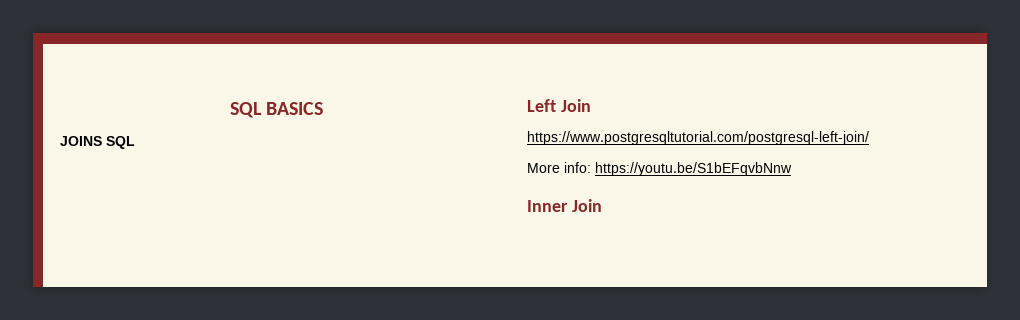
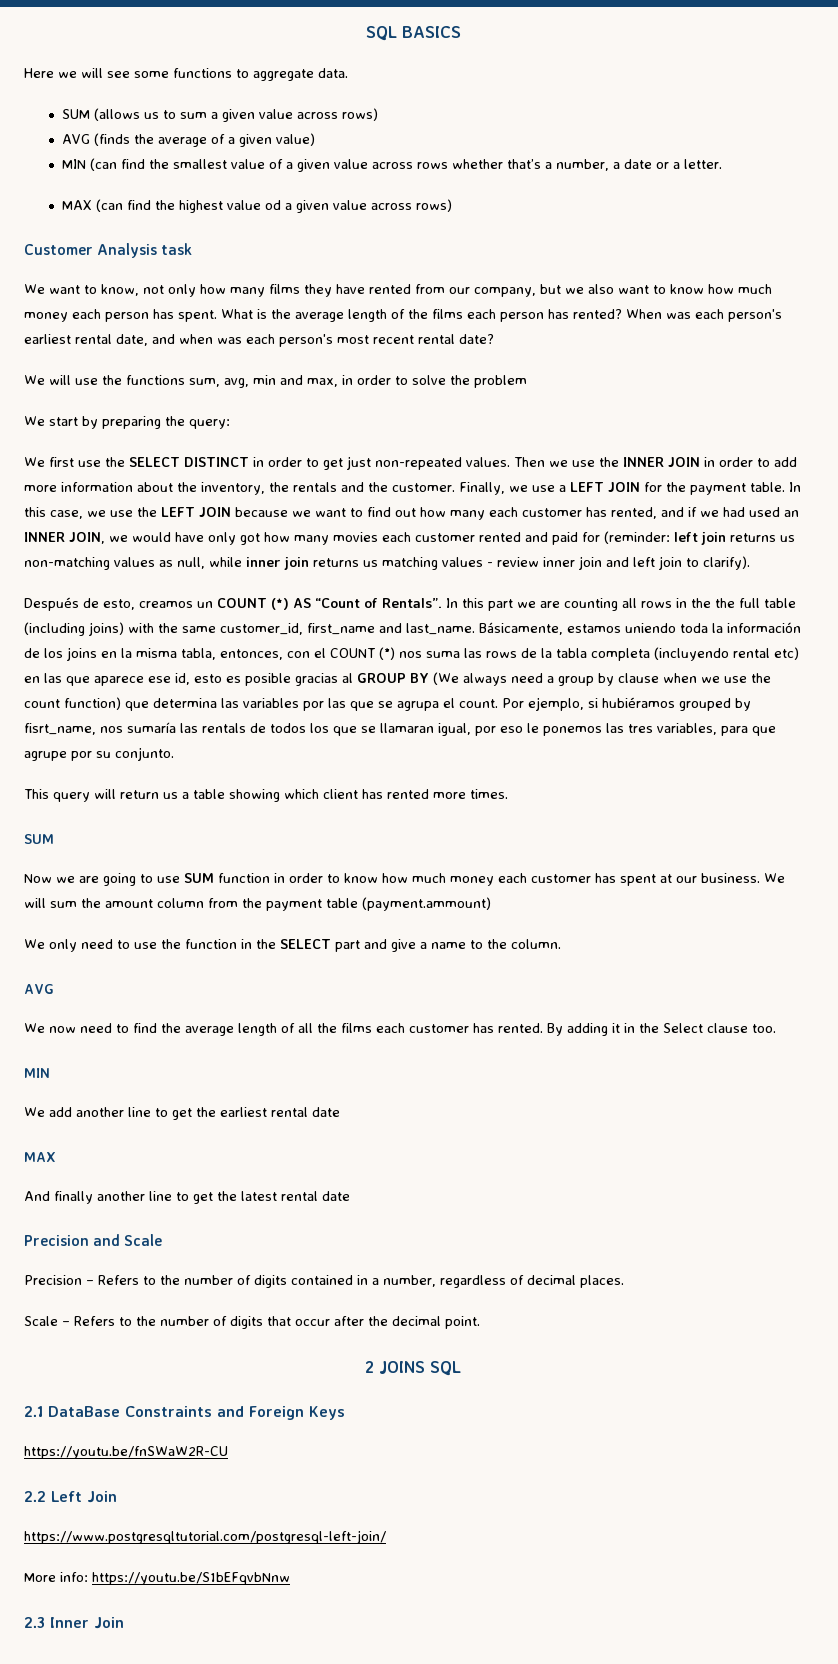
- JOINS SQL
- Left Join
+ Here we will see some functions to aggregate data.
+ SUM (allows us to sum a given value across rows)
+ AVG (finds the average of a given value)
+ MIN (can find the smallest value of a given value across rows whether that’s a number, a date or a letter.
+ MAX (can find the highest value od a given value across rows)
+ Customer Analysis task
+ We want to know, not only how many films they have rented from our company, but we also want to know how much money each person has spent. What is the average length of the films each person has rented? When was each person's earliest rental date, and when was each person's most recent rental date?
+ We will use the functions sum, avg, min and max, in order to solve the problem
+ We start by preparing the query:
+ We first use the SELECT DISTINCT in order to get just non-repeated values. Then we use the INNER JOIN in order to add more information about the inventory, the rentals and the customer. Finally, we use a LEFT JOIN for the payment table. In this case, we use the LEFT JOIN because we want to find out how many each customer has rented, and if we had used an INNER JOIN, we would have only got how many movies each customer rented and paid for (reminder: left join returns us non-matching values as null, while inner join returns us matching values - review inner join and left join to clarify).
+ Después de esto, creamos un COUNT (*) AS “Count of Rentals”. In this part we are counting all rows in the the full table (including joins) with the same customer_id, first_name and last_name. Básicamente, estamos uniendo toda la información de los joins en la misma tabla, entonces, con el COUNT (*) nos suma las rows de la tabla completa (incluyendo rental etc) en las que aparece ese id, esto es posible gracias al GROUP BY (We always need a group by clause when we use the count function) que determina las variables por las que se agrupa el count. Por ejemplo, si hubiéramos grouped by fisrt_name, nos sumaría las rentals de todos los que se llamaran igual, por eso le ponemos las tres variables, para que agrupe por su conjunto.
+ This query will return us a table showing which client has rented more times.
+ SUM
+ Now we are going to use SUM function in order to know how much money each customer has spent at our business. We will sum the amount column from the payment table (payment.ammount)
+ We only need to use the function in the SELECT part and give a name to the column.
+ AVG
+ We now need to find the average length of all the films each customer has rented. By adding it in the Select clause too.
+ MIN
+ We add another line to get the earliest rental date
+ MAX
+ And finally another line to get the latest rental date
+ Precision and Scale
+ Precision – Refers to the number of digits contained in a number, regardless of decimal places.
+ Scale – Refers to the number of digits that occur after the decimal point.
+ 2 JOINS SQL
+ 2.1 DataBase Constraints and Foreign Keys
+ https://youtu.be/fnSWaW2R-CU
+ 2.2 Left Join
- Inner Join
+ 2.3 Inner Join

